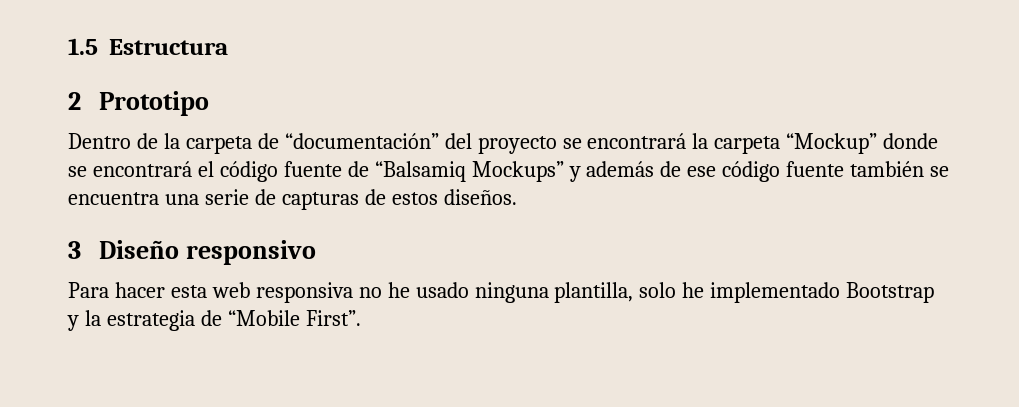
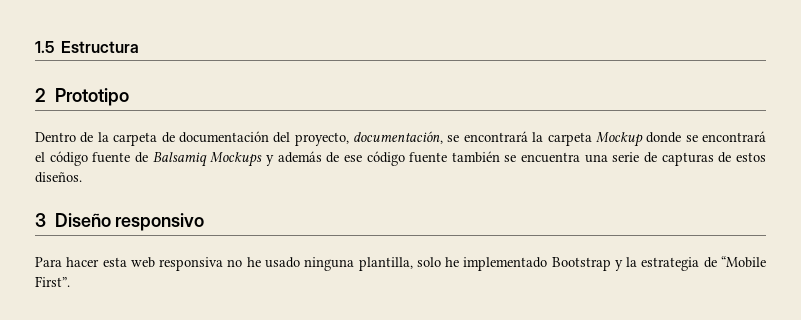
- Dentro de la carpeta de “documentación” del proyecto se encontrará la carpeta “Mockup” donde se encontrará el código fuente de “Balsamiq Mockups” y además de ese código fuente también se encuentra una serie de capturas de estos diseños.
+ Dentro de la carpeta de documentación del proyecto, documentación, se encontrará la carpeta Mockup donde se encontrará el código fuente de Balsamiq Mockups y además de ese código fuente también se encuentra una serie de capturas de estos diseños.

